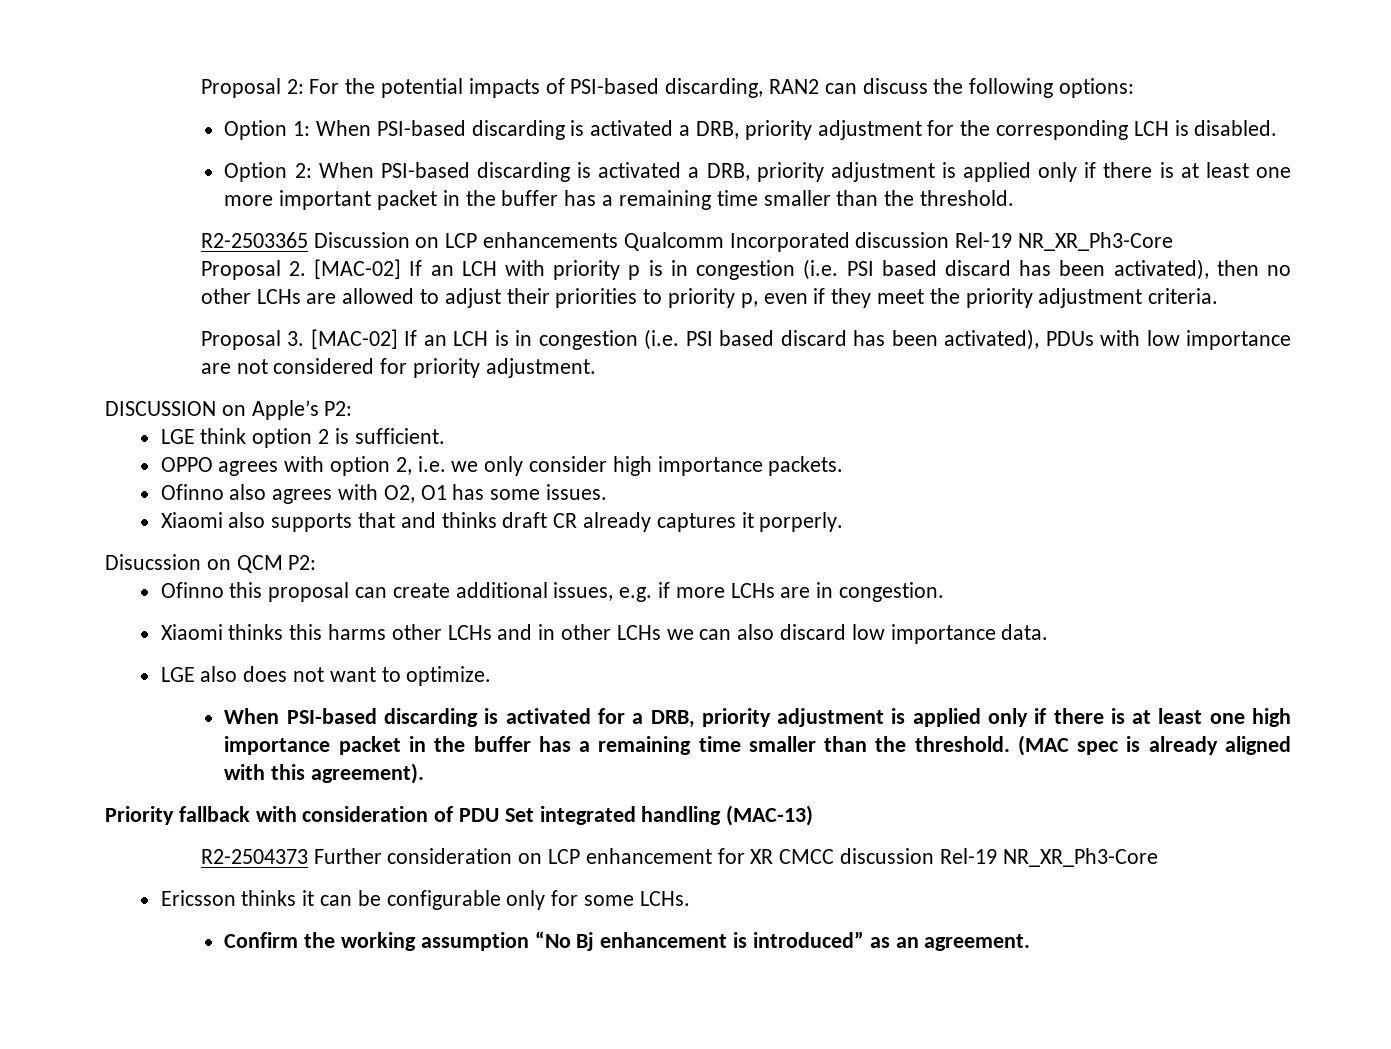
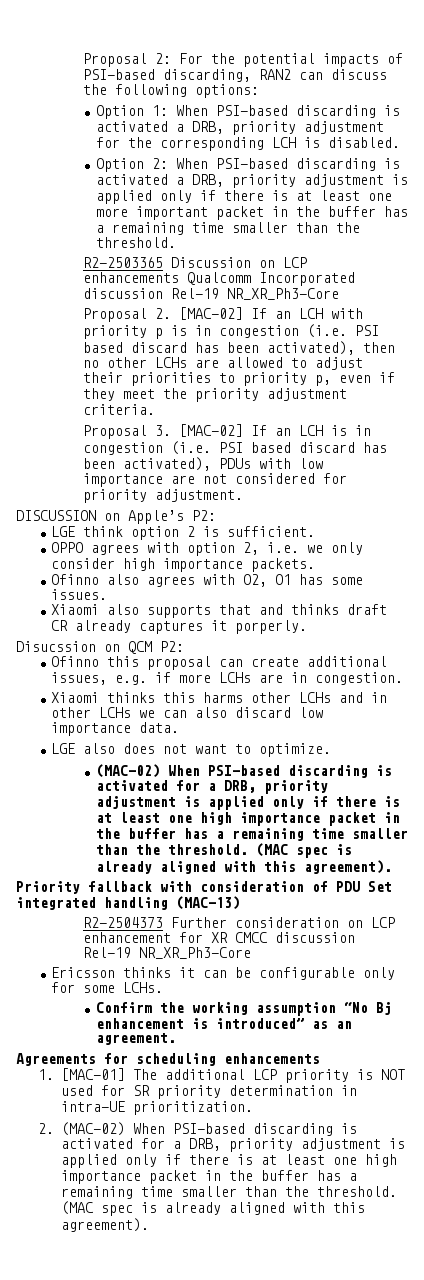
  LGE also does not want to optimize.
- When PSI-based discarding is activated for a DRB, priority adjustment is applied only if there is at least one high importance packet in the buffer has a remaining time smaller than the threshold.
+ (MAC-02) When PSI-based discarding is activated for a DRB, priority adjustment is applied only if there is at least one high importance packet in the buffer has a remaining time smaller than the threshold.
+ Agreements for scheduling enhancements
+ 1. [MAC-01] The additional LCP priority is NOT used for SR priority determination in intra-UE prioritization.
+ 2. (MAC-02) When PSI-based discarding is activated for a DRB, priority adjustment is applied only if there is at least one high importance packet in the buffer has a remaining time smaller than the threshold. (MAC spec is already aligned with this agreement).

